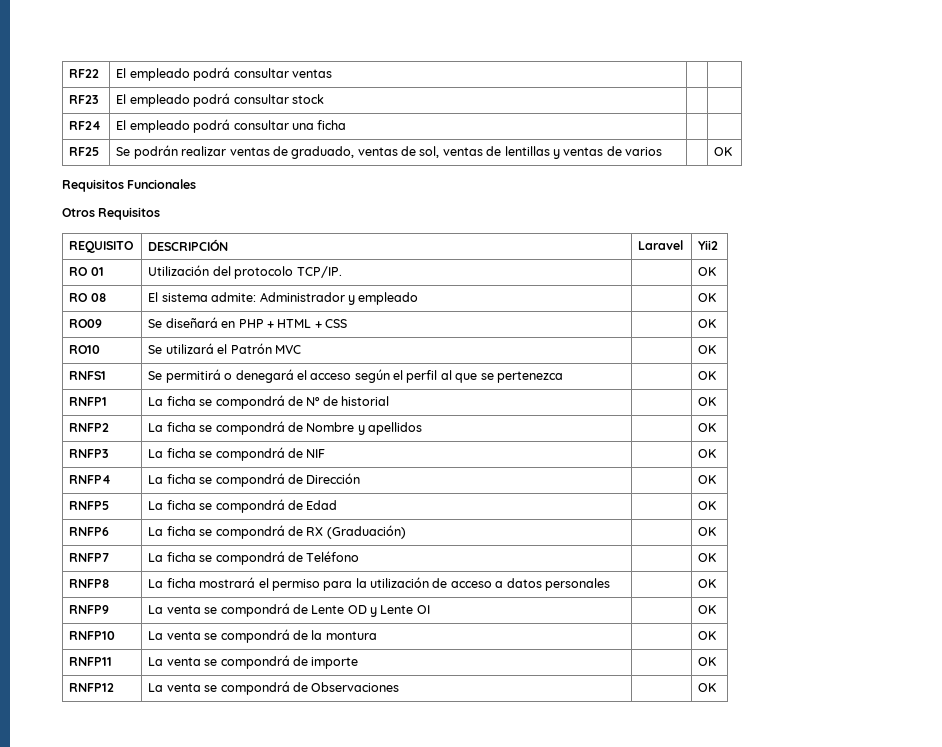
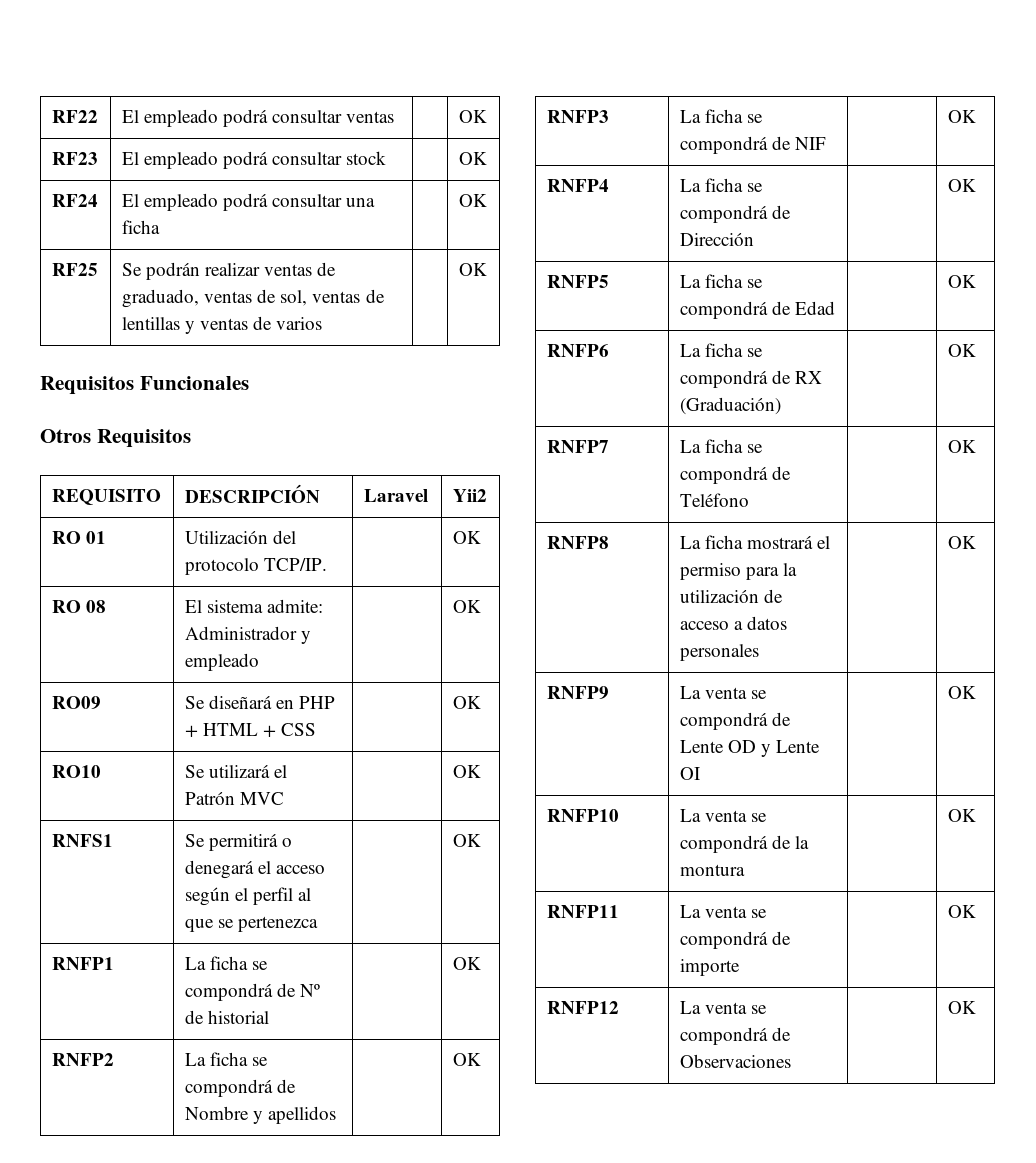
- RF22 | El empleado podrá consultar ventas | |
+ RF22 | El empleado podrá consultar ventas | | OK
- RF23 | El empleado podrá consultar stock | |
+ RF23 | El empleado podrá consultar stock | | OK
- RF24 | El empleado podrá consultar una ficha | |
+ RF24 | El empleado podrá consultar una ficha | | OK

